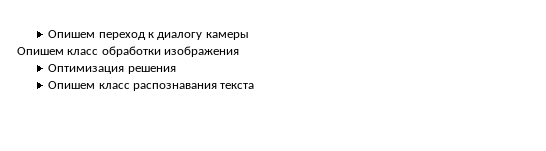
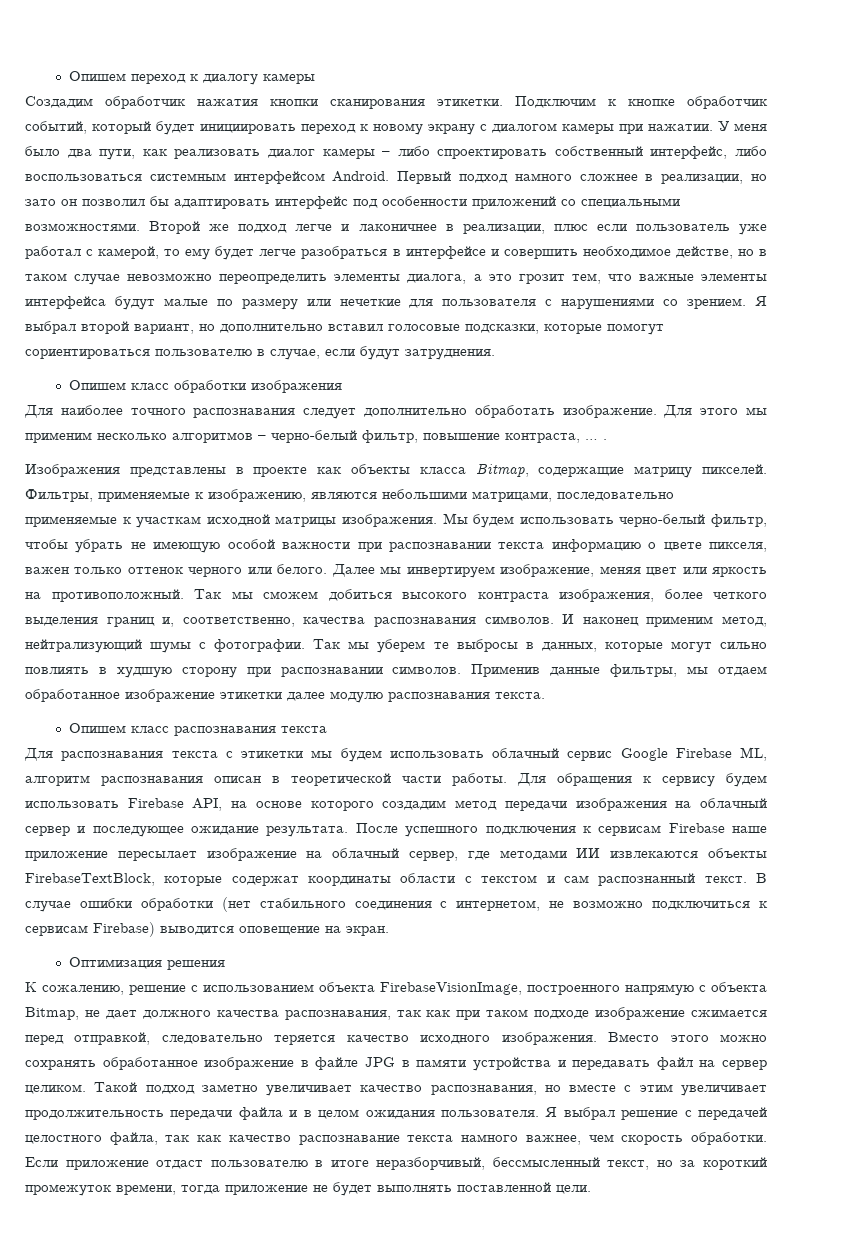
+ Создадим обработчик нажатия кнопки сканирования этикетки. Подключим к кнопке обработчик событий, который будет инициировать переход к новому экрану с диалогом камеры при нажатии. У меня было два пути, как реализовать диалог камеры – либо спроектировать собственный интерфейс, либо воспользоваться системным интерфейсом Android. Первый подход намного сложнее в реализации, но зато он позволил бы адаптировать интерфейс под особенности приложений со специальными возможностями. Второй же подход легче и лаконичнее в реализации, плюс если пользователь уже работал с камерой, то ему будет легче разобраться в интерфейсе и совершить необходимое действе, но в таком случае невозможно переопределить элементы диалога, а это грозит тем, что важные элементы интерфейса будут малые по размеру или нечеткие для пользователя с нарушениями со зрением. Я выбрал второй вариант, но дополнительно вставил голосовые подсказки, которые помогут сориентироваться пользователю в случае, если будут затруднения.
  Опишем класс обработки изображения
+ Для наиболее точного распознавания следует дополнительно обработать изображение. Для этого мы применим несколько алгоритмов – черно-белый фильтр, повышение контраста, … .
+ Изображения представлены в проекте как объекты класса Bitmap, содержащие матрицу пикселей. Фильтры, применяемые к изображению, являются небольшими матрицами, последовательно применяемые к участкам исходной матрицы изображения. Мы будем использовать черно-белый фильтр, чтобы убрать не имеющую особой важности при распознавании текста информацию о цвете пикселя, важен только оттенок черного или белого. Далее мы инвертируем изображение, меняя цвет или яркость на противоположный. Так мы сможем добиться высокого контраста изображения, более четкого выделения границ и, соответственно, качества распознавания символов. И наконец применим метод, нейтрализующий шумы с фотографии. Так мы уберем те выбросы в данных, которые могут сильно повлиять в худшую сторону при распознавании символов. Применив данные фильтры, мы отдаем обработанное изображение этикетки далее модулю распознавания текста.
+ Опишем класс распознавания текста
+ Для распознавания текста с этикетки мы будем использовать облачный сервис Google Firebase ML, алгоритм распознавания описан в теоретической части работы. Для обращения к сервису будем использовать Firebase API, на основе которого создадим метод передачи изображения на облачный сервер и последующее ожидание результата. После успешного подключения к сервисам Firebase наше приложение пересылает изображение на облачный сервер, где методами ИИ извлекаются объекты FirebaseTextBlock, которые содержат координаты области с текстом и сам распознанный текст. В случае ошибки обработки (нет стабильного соединения с интернетом, не возможно подключиться к сервисам Firebase) выводится оповещение на экран.
  Оптимизация решения
- Опишем класс распознавания текста
+ К сожалению, решение с использованием объекта FirebaseVisionImage, построенного напрямую с объекта Bitmap, не дает должного качества распознавания, так как при таком подходе изображение сжимается перед отправкой, следовательно теряется качество исходного изображения. Вместо этого можно сохранять обработанное изображение в файле JPG в памяти устройства и передавать файл на сервер целиком. Такой подход заметно увеличивает качество распознавания, но вместе с этим увеличивает продолжительность передачи файла и в целом ожидания пользователя. Я выбрал решение с передачей целостного файла, так как качество распознавание текста намного важнее, чем скорость обработки. Если приложение отдаст пользователю в итоге неразборчивый, бессмысленный текст, но за короткий промежуток времени, тогда приложение не будет выполнять поставленной цели.

